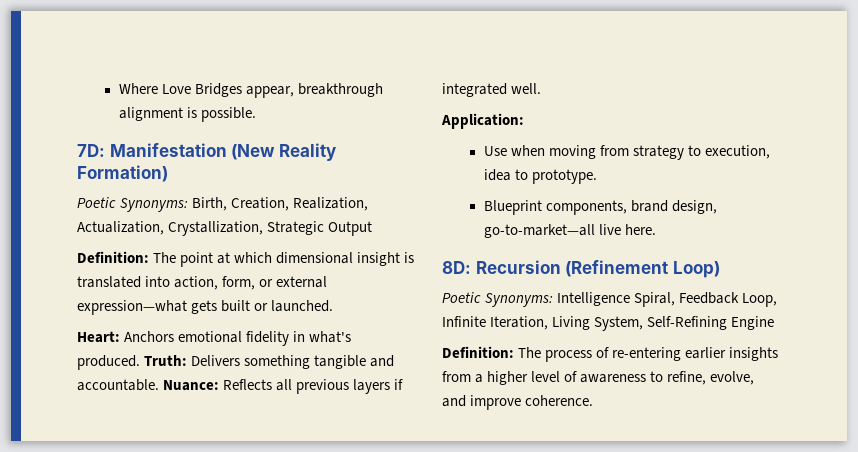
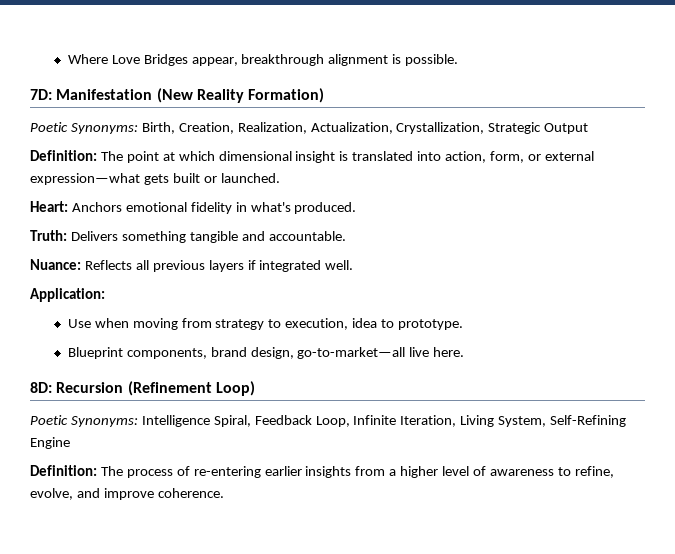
- Heart: Anchors emotional fidelity in what's produced. Truth: Delivers something tangible and accountable. Nuance: Reflects all previous layers if integrated well.
+ Heart: Anchors emotional fidelity in what's produced.
+ Truth: Delivers something tangible and accountable.
+ Nuance: Reflects all previous layers if integrated well.

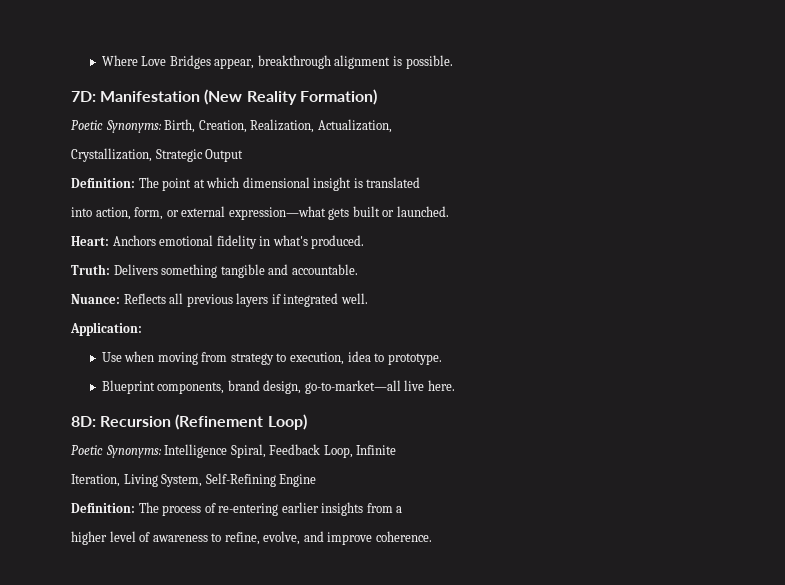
- Poetic Synonyms: Birth, Creation, Realization, Actualization, Crystallization, Strategic Output
+ Poetic Synonyms: Birth, Creation, Realization, Actualization,
+ Crystallization, Strategic Output
- Definition: The point at which dimensional insight is translated into action, form, or external expression—what gets built or launched.
+ Definition: The point at which dimensional insight is translated
+ into action, form, or external expression—what gets built or launched.
- Poetic Synonyms: Intelligence Spiral, Feedback Loop, Infinite Iteration, Living System, Self-Refining Engine
+ Poetic Synonyms: Intelligence Spiral, Feedback Loop, Infinite
+ Iteration, Living System, Self-Refining Engine
- Definition: The process of re-entering earlier insights from a higher level of awareness to refine, evolve, and improve coherence.
+ Definition: The process of re-entering earlier insights from a
+ higher level of awareness to refine, evolve, and improve coherence.

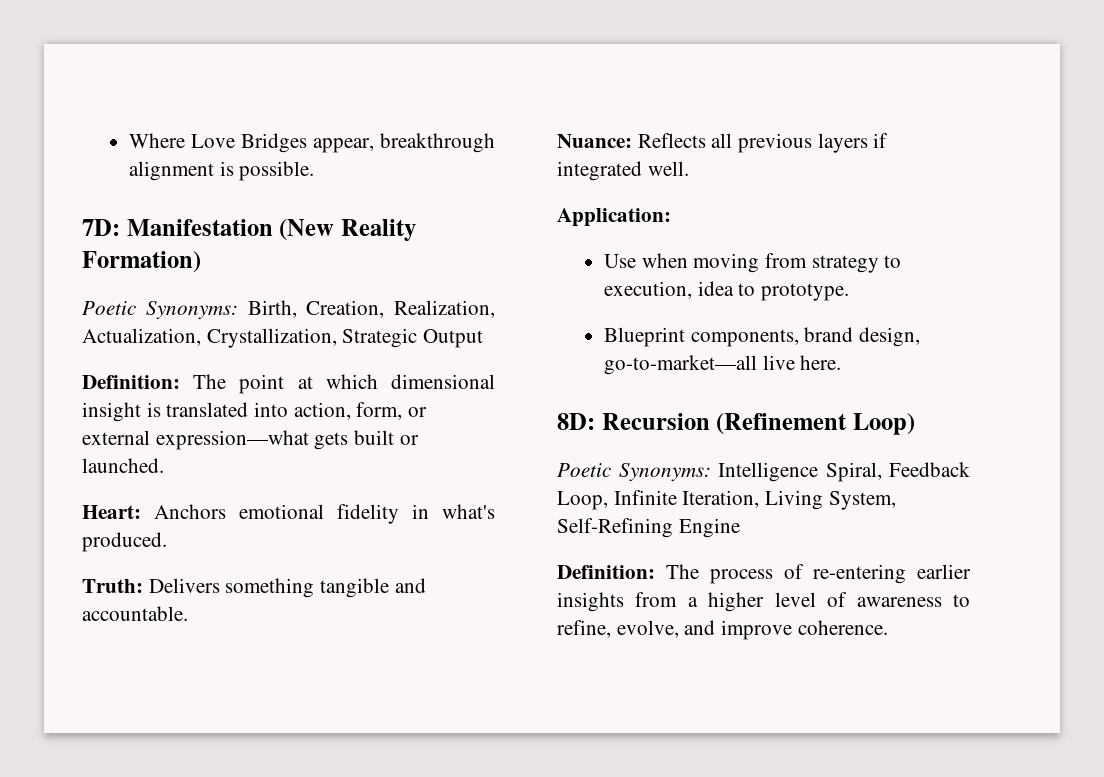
- Poetic Synonyms: Birth, Creation, Realization, Actualization,
- Crystallization, Strategic Output
+ Poetic Synonyms: Birth, Creation, Realization, Actualization, Crystallization, Strategic Output
- Definition: The point at which dimensional insight is translated
- into action, form, or external expression—what gets built or launched.
+ Definition: The point at which dimensional insight is translated into action, form, or external expression—what gets built or launched.
- Poetic Synonyms: Intelligence Spiral, Feedback Loop, Infinite
- Iteration, Living System, Self-Refining Engine
+ Poetic Synonyms: Intelligence Spiral, Feedback Loop, Infinite Iteration, Living System, Self-Refining Engine
- Definition: The process of re-entering earlier insights from a
- higher level of awareness to refine, evolve, and improve coherence.
+ Definition: The process of re-entering earlier insights from a higher level of awareness to refine, evolve, and improve coherence.

